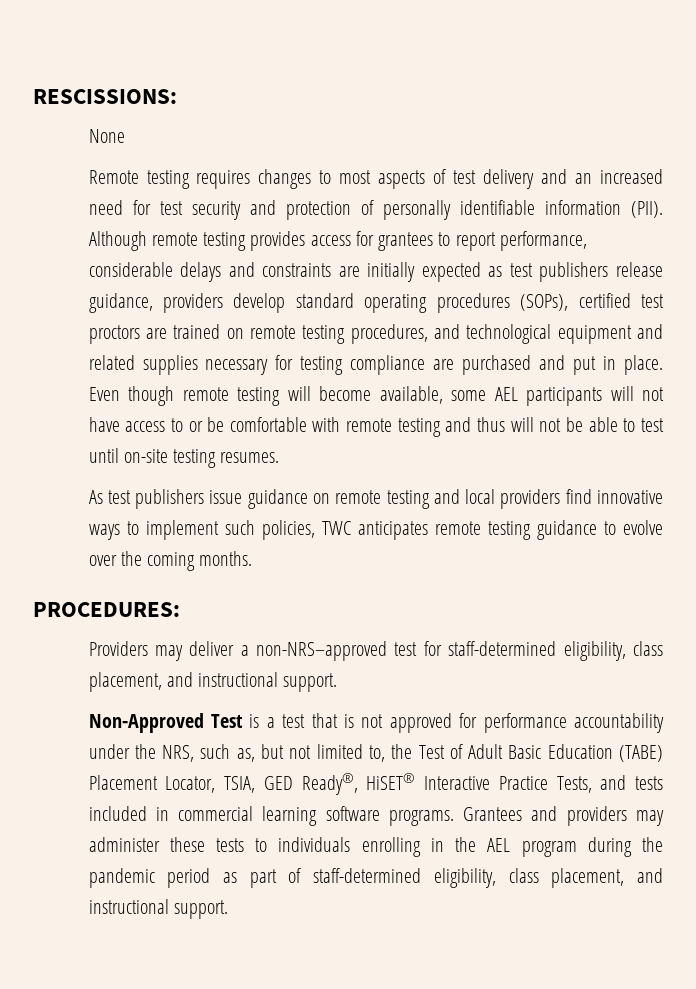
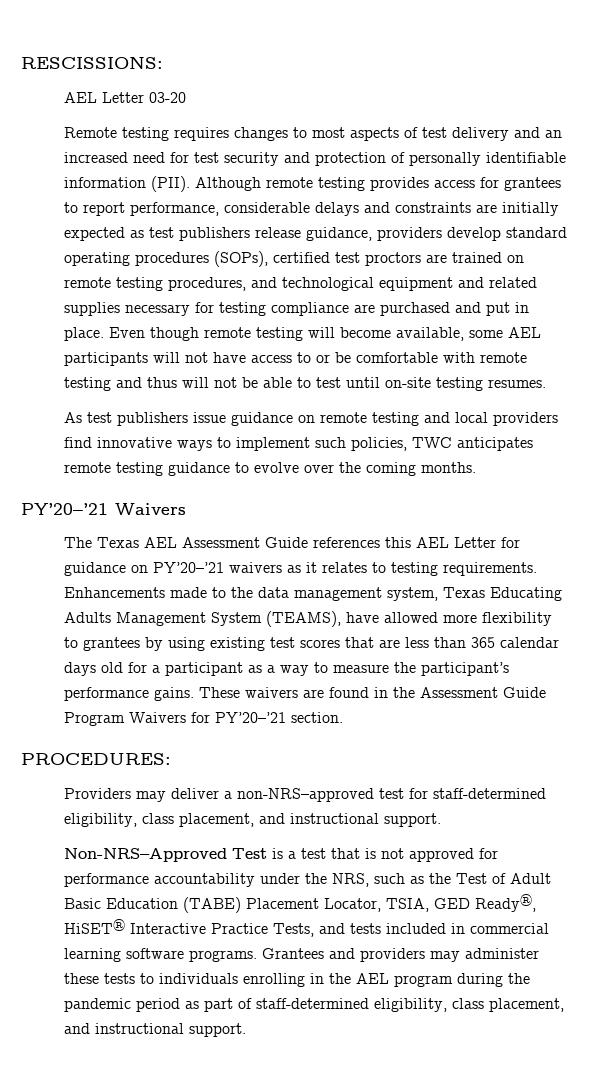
- None
+ AEL Letter 03-20
+ PY’20–’21 Waivers
+ The Texas AEL Assessment Guide references this AEL Letter for guidance on PY’20–’21 waivers as it relates to testing requirements. Enhancements made to the data management system, Texas Educating Adults Management System (TEAMS), have allowed more flexibility to grantees by using existing test scores that are less than 365 calendar days old for a participant as a way to measure the participant’s performance gains. These waivers are found in the Assessment Guide Program Waivers for PY’20–’21 section.
- Non-Approved Test is a test that is not approved for performance accountability under the NRS, such as, but not limited to, the Test of Adult Basic Education (TABE) Placement Locator, TSIA, GED Ready®, HiSET® Interactive Practice Tests, and tests included in commercial learning software programs.
+ Non-NRS–Approved Test is a test that is not approved for performance accountability under the NRS, such as the Test of Adult Basic Education (TABE) Placement Locator, TSIA, GED Ready®, HiSET® Interactive Practice Tests, and tests included in commercial learning software programs.

